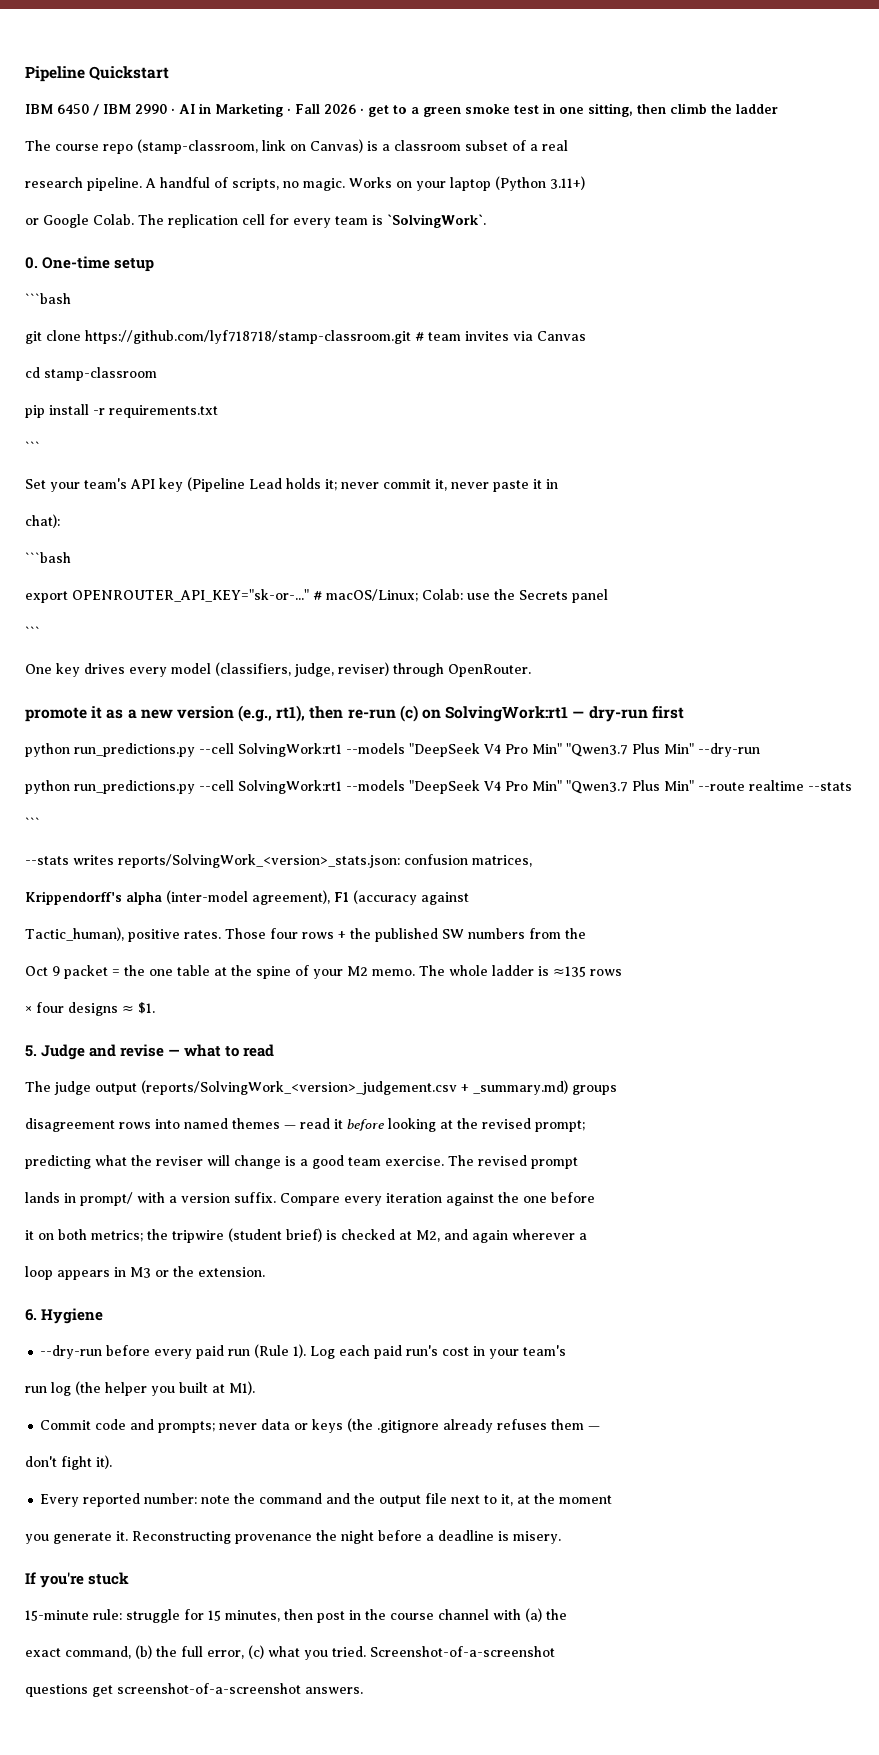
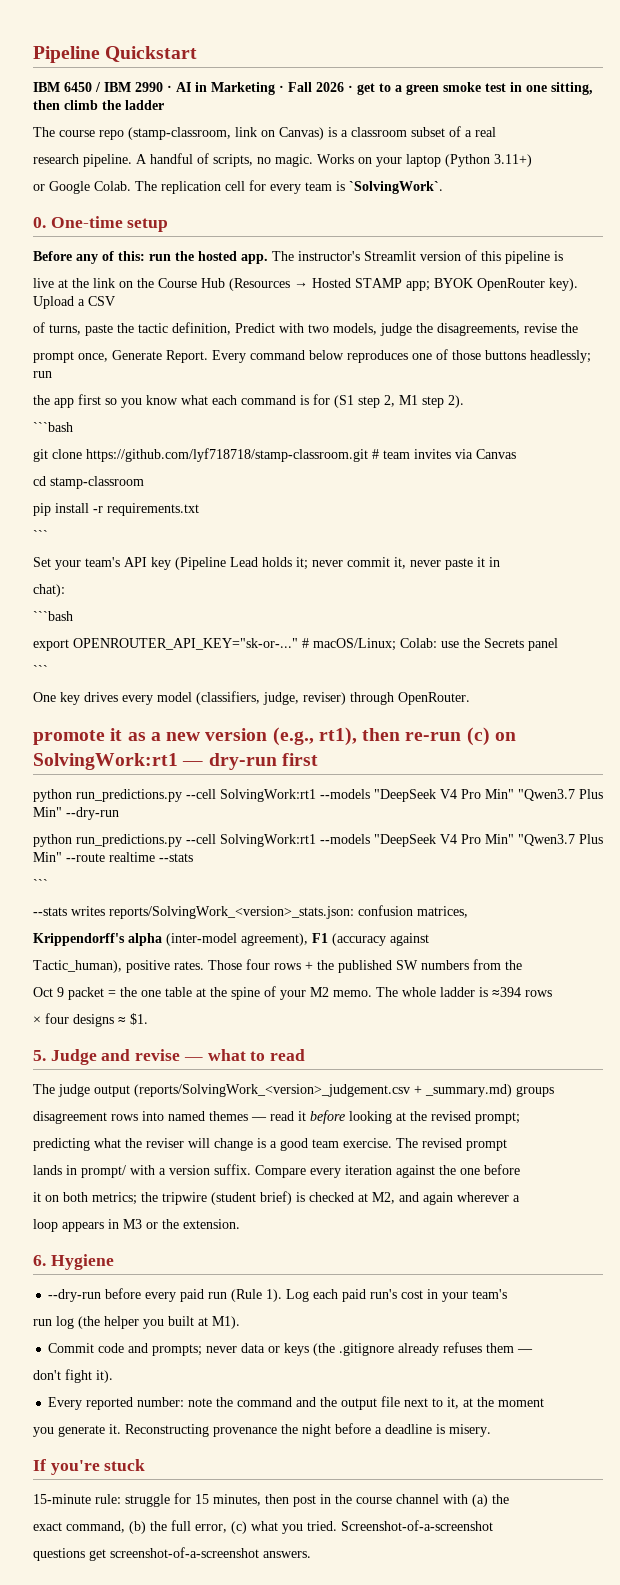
+ Before any of this: run the hosted app. The instructor's Streamlit version of this pipeline is
+ live at the link on the Course Hub (Resources → Hosted STAMP app; BYOK OpenRouter key). Upload a CSV
+ of turns, paste the tactic definition, Predict with two models, judge the disagreements, revise the
+ prompt once, Generate Report. Every command below reproduces one of those buttons headlessly; run
+ the app first so you know what each command is for (S1 step 2, M1 step 2).
- The whole ladder is ≈135 rows
+ The whole ladder is ≈394 rows

